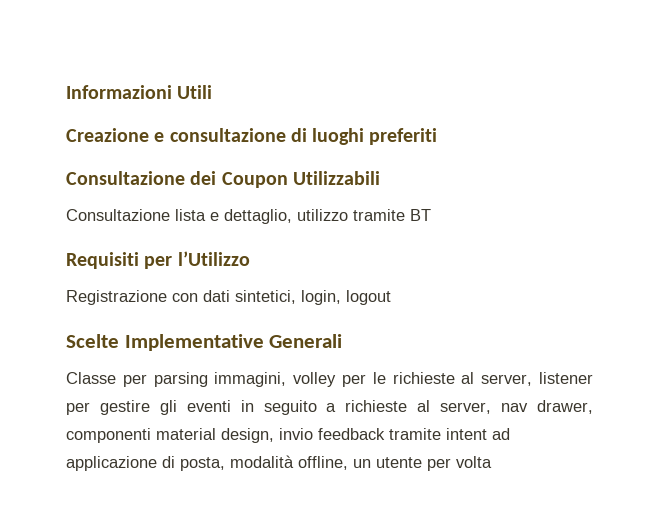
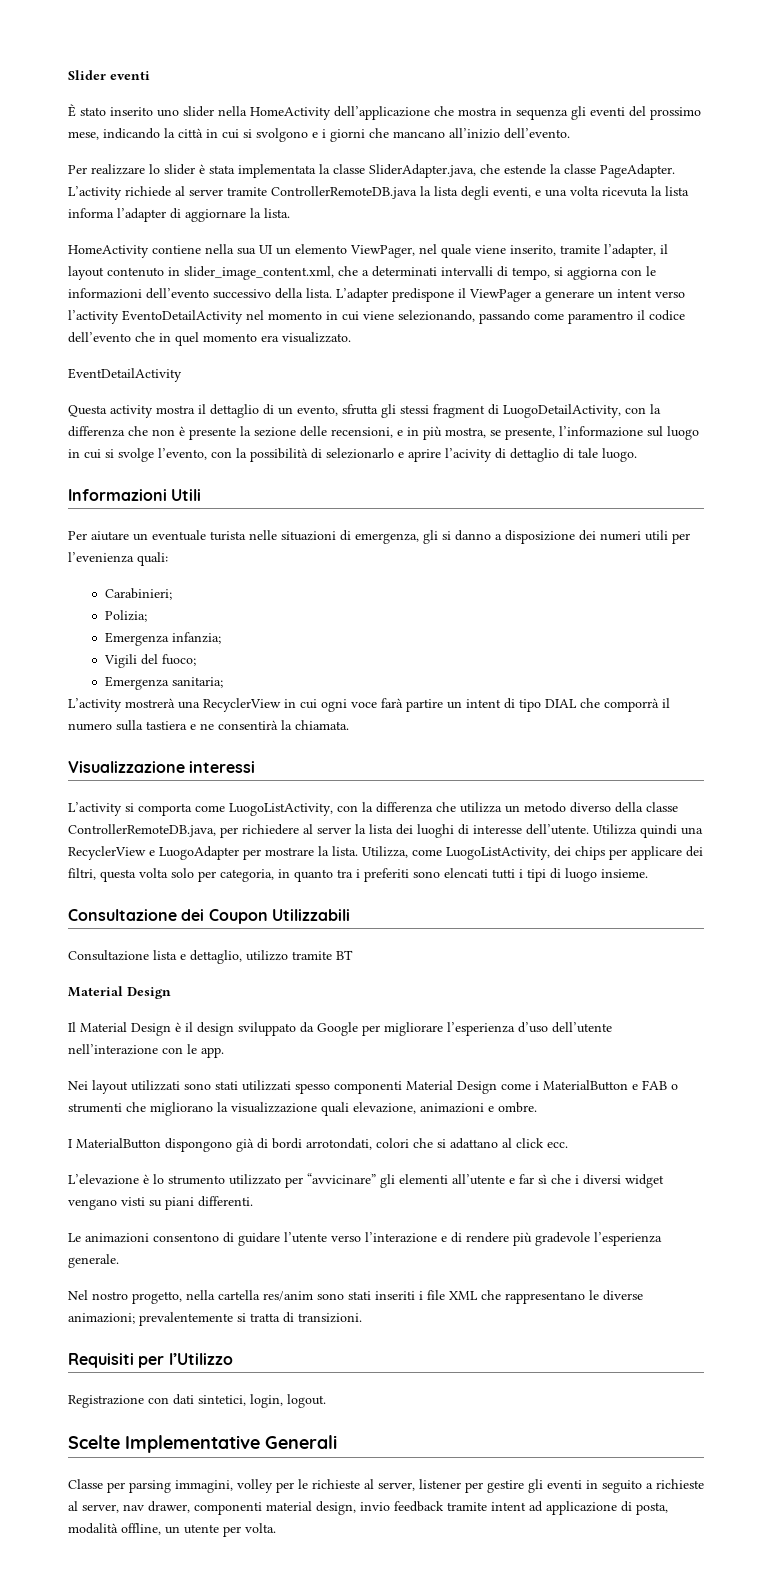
+ Slider eventi
+ È stato inserito uno slider nella HomeActivity dell’applicazione che mostra in sequenza gli eventi del prossimo mese, indicando la città in cui si svolgono e i giorni che mancano all’inizio dell’evento.
+ Per realizzare lo slider è stata implementata la classe SliderAdapter.java, che estende la classe PageAdapter. L’activity richiede al server tramite ControllerRemoteDB.java la lista degli eventi, e una volta ricevuta la lista informa l’adapter di aggiornare la lista.
+ HomeActivity contiene nella sua UI un elemento ViewPager, nel quale viene inserito, tramite l’adapter, il layout contenuto in slider_image_content.xml, che a determinati intervalli di tempo, si aggiorna con le informazioni dell’evento successivo della lista. L’adapter predispone il ViewPager a generare un intent verso l’activity EventoDetailActivity nel momento in cui viene selezionando, passando come paramentro il codice dell’evento che in quel momento era visualizzato.
+ EventDetailActivity
+ Questa activity mostra il dettaglio di un evento, sfrutta gli stessi fragment di LuogoDetailActivity, con la differenza che non è presente la sezione delle recensioni, e in più mostra, se presente, l’informazione sul luogo in cui si svolge l’evento, con la possibilità di selezionarlo e aprire l’acivity di dettaglio di tale luogo.
  Informazioni Utili
- Creazione e consultazione di luoghi preferiti
+ Per aiutare un eventuale turista nelle situazioni di emergenza, gli si danno a disposizione dei numeri utili per l’evenienza quali:
+ Carabinieri;
+ Polizia;
+ Emergenza infanzia;
+ Vigili del fuoco;
+ Emergenza sanitaria;
+ L’activity mostrerà una RecyclerView in cui ogni voce farà partire un intent di tipo DIAL che comporrà il numero sulla tastiera e ne consentirà la chiamata.
+ Visualizzazione interessi
+ L’activity si comporta come LuogoListActivity, con la differenza che utilizza un metodo diverso della classe ControllerRemoteDB.java, per richiedere al server la lista dei luoghi di interesse dell’utente. Utilizza quindi una RecyclerView e LuogoAdapter per mostrare la lista. Utilizza, come LuogoListActivity, dei chips per applicare dei filtri, questa volta solo per categoria, in quanto tra i preferiti sono elencati tutti i tipi di luogo insieme.
  Consultazione lista e dettaglio, utilizzo tramite BT
+ Material Design
+ Il Material Design è il design sviluppato da Google per migliorare l’esperienza d’uso dell’utente nell’interazione con le app.
+ Nei layout utilizzati sono stati utilizzati spesso componenti Material Design come i MaterialButton e FAB o strumenti che migliorano la visualizzazione quali elevazione, animazioni e ombre.
+ I MaterialButton dispongono già di bordi arrotondati, colori che si adattano al click ecc.
+ L’elevazione è lo strumento utilizzato per “avvicinare” gli elementi all’utente e far sì che i diversi widget vengano visti su piani differenti.
+ Le animazioni consentono di guidare l’utente verso l’interazione e di rendere più gradevole l’esperienza generale.
+ Nel nostro progetto, nella cartella res/anim sono stati inseriti i file XML che rappresentano le diverse animazioni; prevalentemente si tratta di transizioni.
- Registrazione con dati sintetici, login, logout
+ Registrazione con dati sintetici, login, logout.
- Classe per parsing immagini, volley per le richieste al server, listener per gestire gli eventi in seguito a richieste al server, nav drawer, componenti material design, invio feedback tramite intent ad applicazione di posta, modalità offline, un utente per volta
+ Classe per parsing immagini, volley per le richieste al server, listener per gestire gli eventi in seguito a richieste al server, nav drawer, componenti material design, invio feedback tramite intent ad applicazione di posta, modalità offline, un utente per volta.

